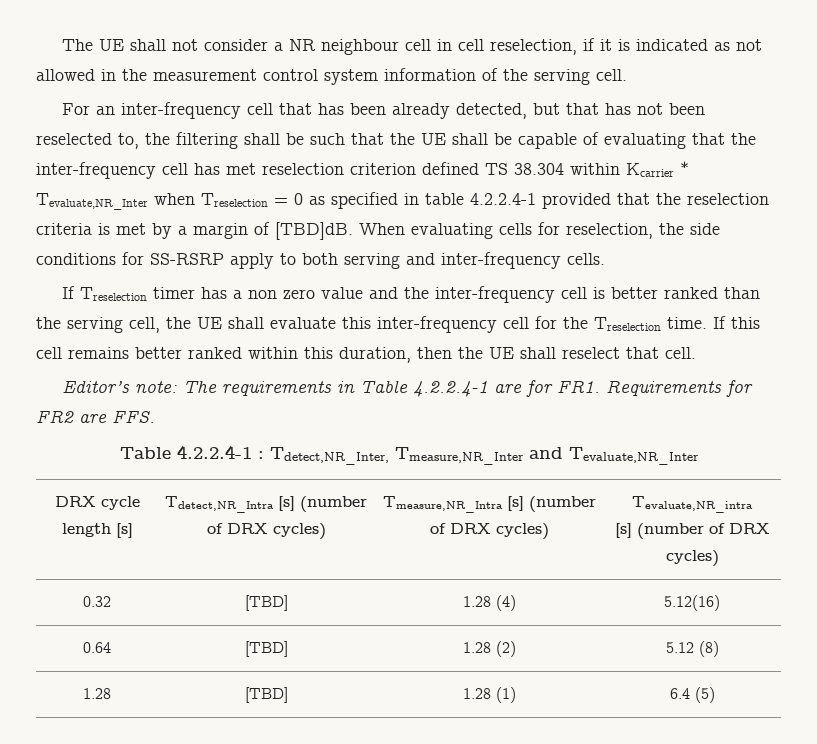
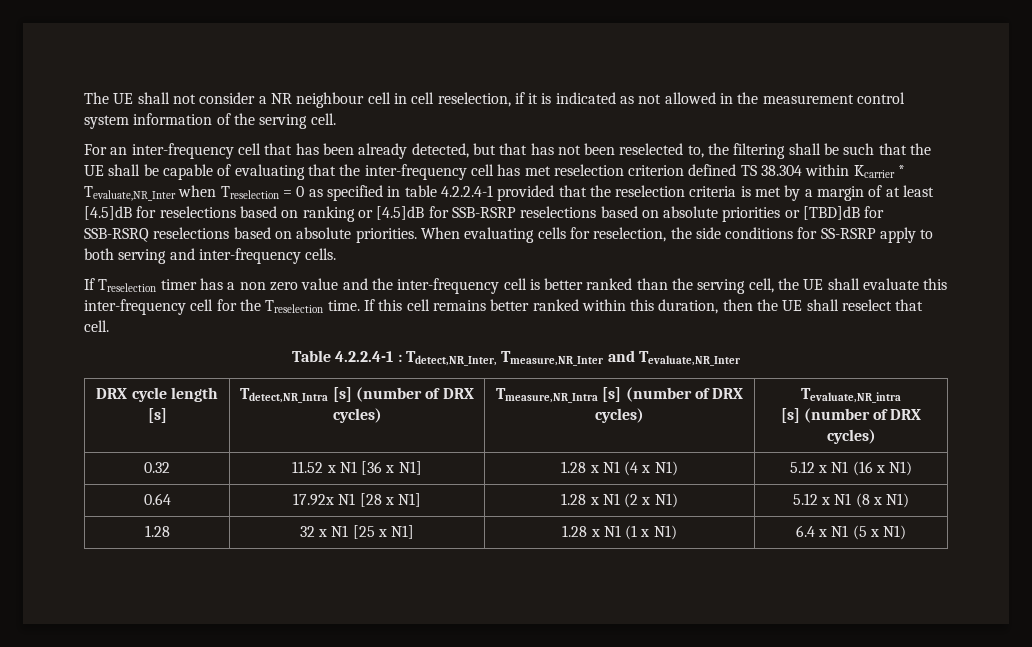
- For an inter-frequency cell that has been already detected, but that has not been reselected to, the filtering shall be such that the UE shall be capable of evaluating that the inter-frequency cell has met reselection criterion defined TS 38.304 within Kcarrier * Tevaluate,NR_Inter when Treselection = 0 as specified in table 4.2.2.4-1 provided that the reselection criteria is met by a margin of [TBD]dB.
+ For an inter-frequency cell that has been already detected, but that has not been reselected to, the filtering shall be such that the UE shall be capable of evaluating that the inter-frequency cell has met reselection criterion defined TS 38.304 within Kcarrier * Tevaluate,NR_Inter when Treselection = 0 as specified in table 4.2.2.4-1 provided that the reselection criteria is met by a margin of at least [4.5]dB for reselections based on ranking or [4.5]dB for SSB-RSRP reselections based on absolute priorities or [TBD]dB for SSB-RSRQ reselections based on absolute priorities.
- Editor’s note: The requirements in Table 4.2.2.4-1 are for FR1. Requirements for FR2 are FFS.
- 0.32 | [TBD] | 1.28 (4) | 5.12(16)
- 0.64 | [TBD] | 1.28 (2) | 5.12 (8)
- 1.28 | [TBD] | 1.28 (1) | 6.4 (5)
+ 0.32 | 11.52 x N1 [36 x N1] | 1.28 x N1 (4 x N1) | 5.12 x N1 (16 x N1)
+ 0.64 | 17.92x N1 [28 x N1] | 1.28 x N1 (2 x N1) | 5.12 x N1 (8 x N1)
+ 1.28 | 32 x N1 [25 x N1] | 1.28 x N1 (1 x N1) | 6.4 x N1 (5 x N1)

